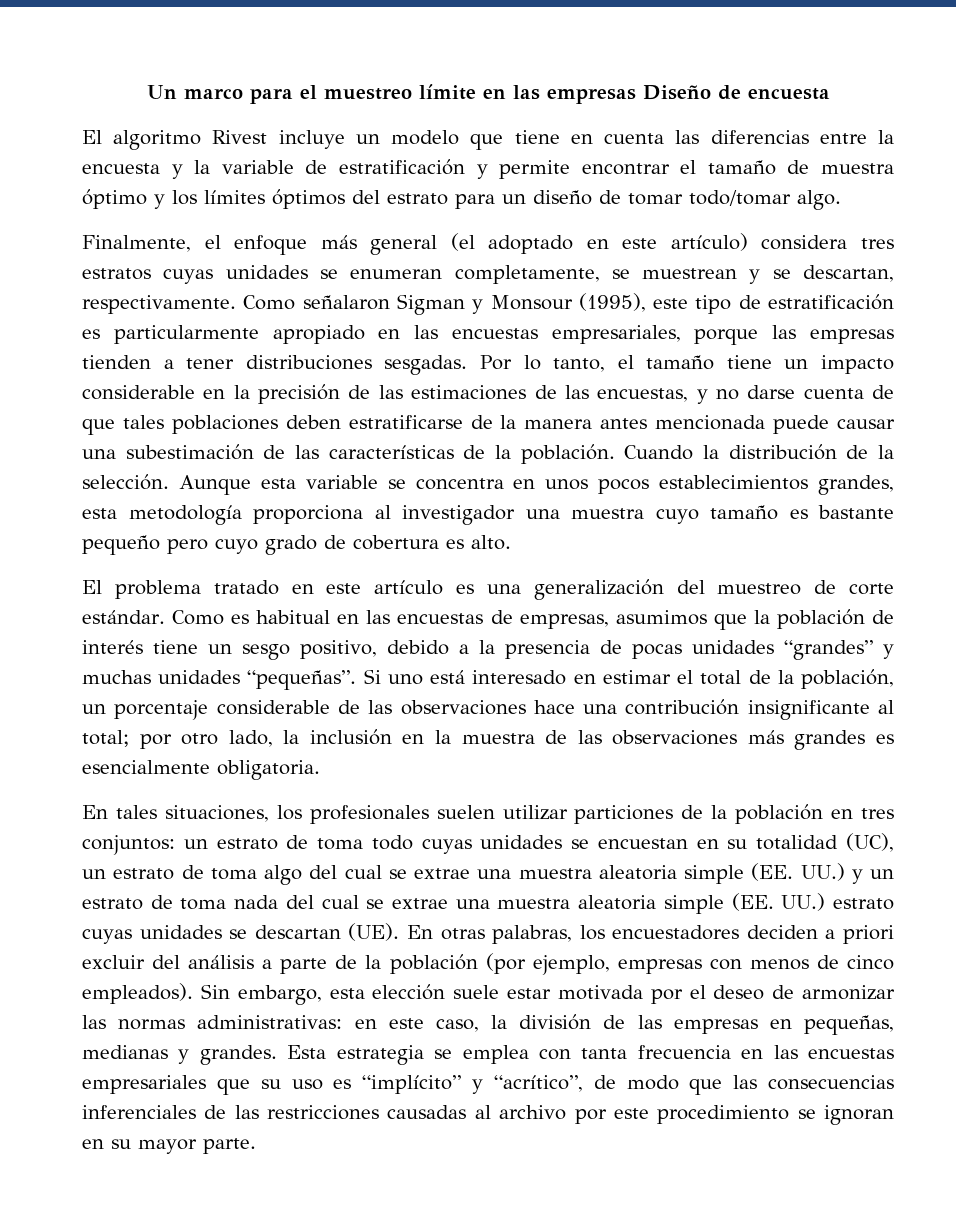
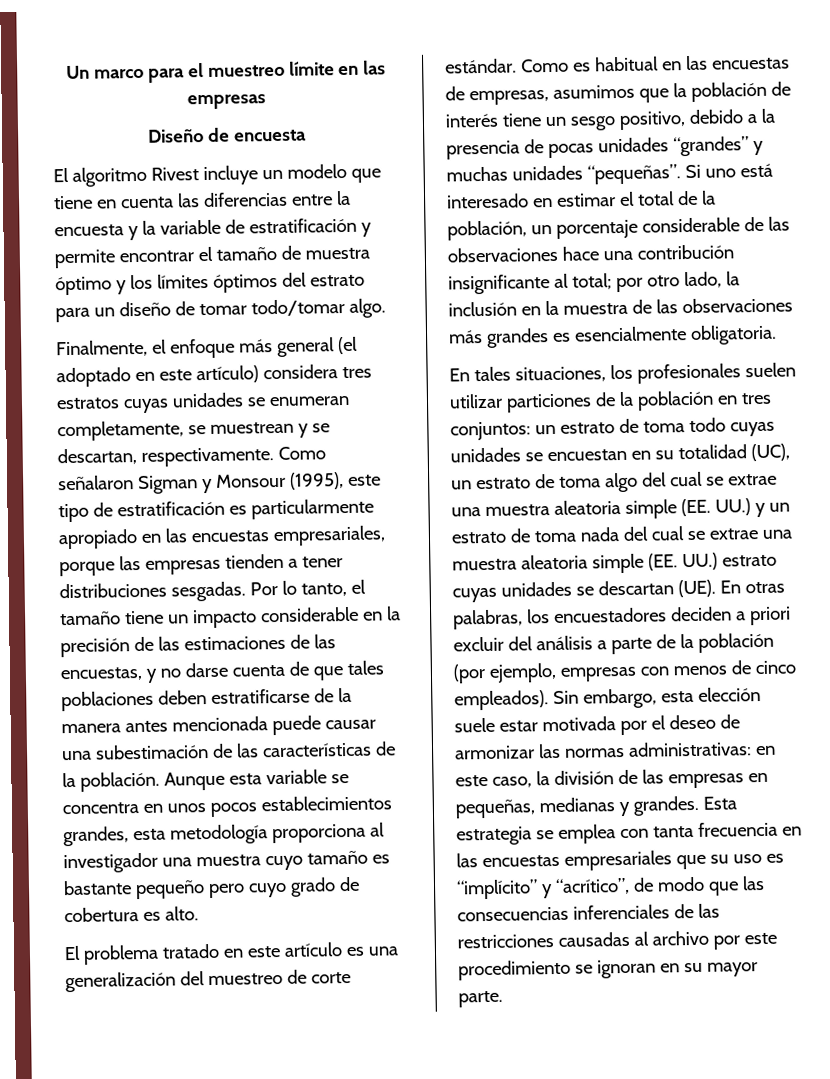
- Un marco para el muestreo límite en las empresas Diseño de encuesta
+ Un marco para el muestreo límite en las empresas
+ Diseño de encuesta
- Cuando la distribución de la selección.

